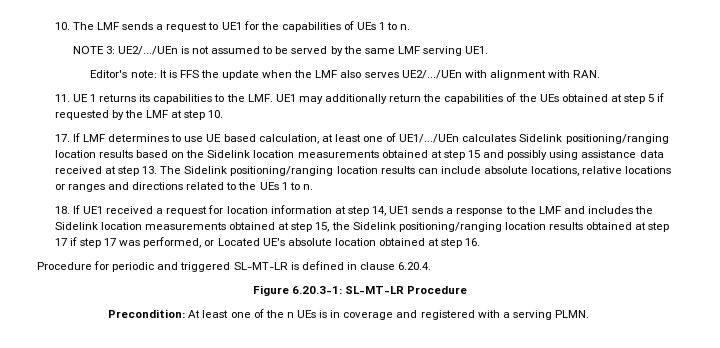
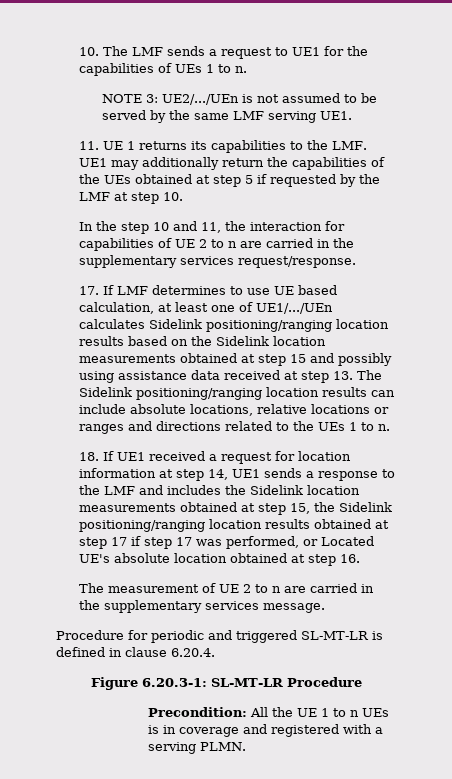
- Editor's note: It is FFS the update when the LMF also serves UE2/.../UEn with alignment with RAN.
+ In the step 10 and 11, the interaction for capabilities of UE 2 to n are carried in the supplementary services request/response.
+ The measurement of UE 2 to n are carried in the supplementary services message.
- Precondition: At least one of the n UEs is in coverage and registered with a serving PLMN.
+ Precondition: All the UE 1 to n UEs is in coverage and registered with a serving PLMN.

